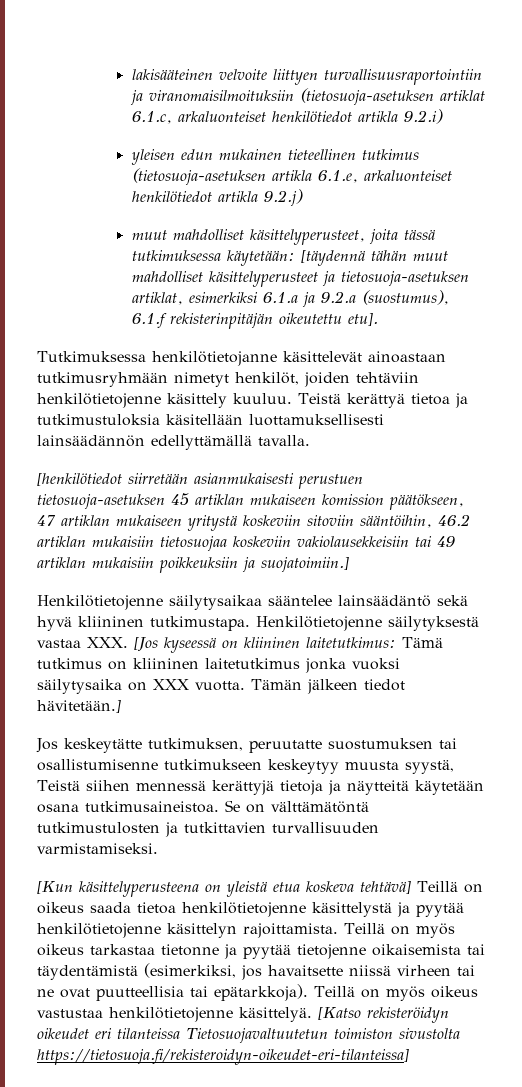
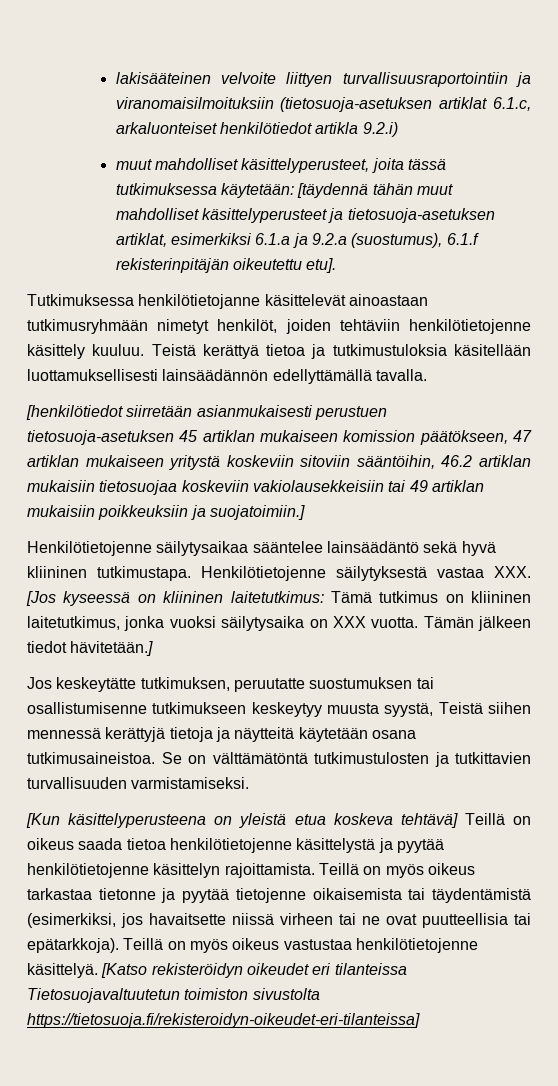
- yleisen edun mukainen tieteellinen tutkimus (tietosuoja-asetuksen artikla 6.1.e, arkaluonteiset henkilötiedot artikla 9.2.j)
- Henkilötietojenne säilytyksestä vastaa XXX. [Jos kyseessä on kliininen laitetutkimus: Tämä tutkimus on kliininen laitetutkimus jonka vuoksi säilytysaika on XXX vuotta.
+ Henkilötietojenne säilytyksestä vastaa XXX. [Jos kyseessä on kliininen laitetutkimus: Tämä tutkimus on kliininen laitetutkimus, jonka vuoksi säilytysaika on XXX vuotta.

